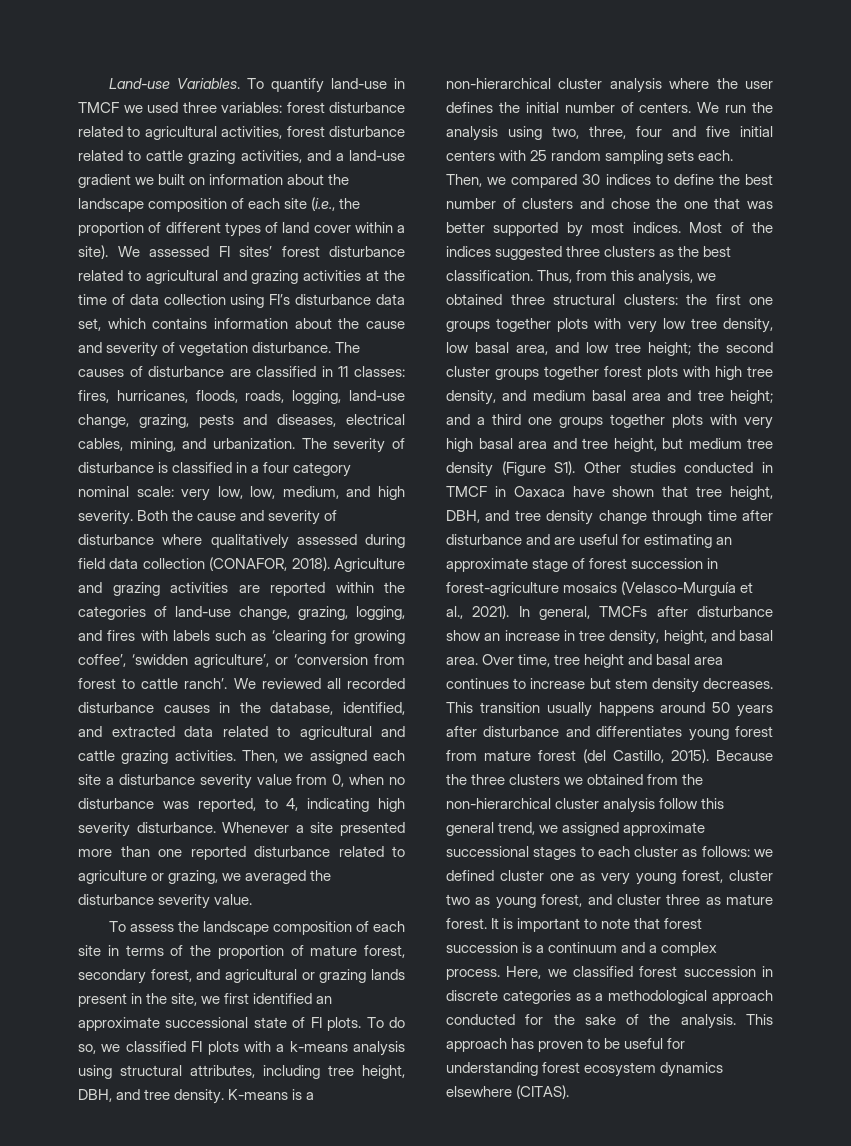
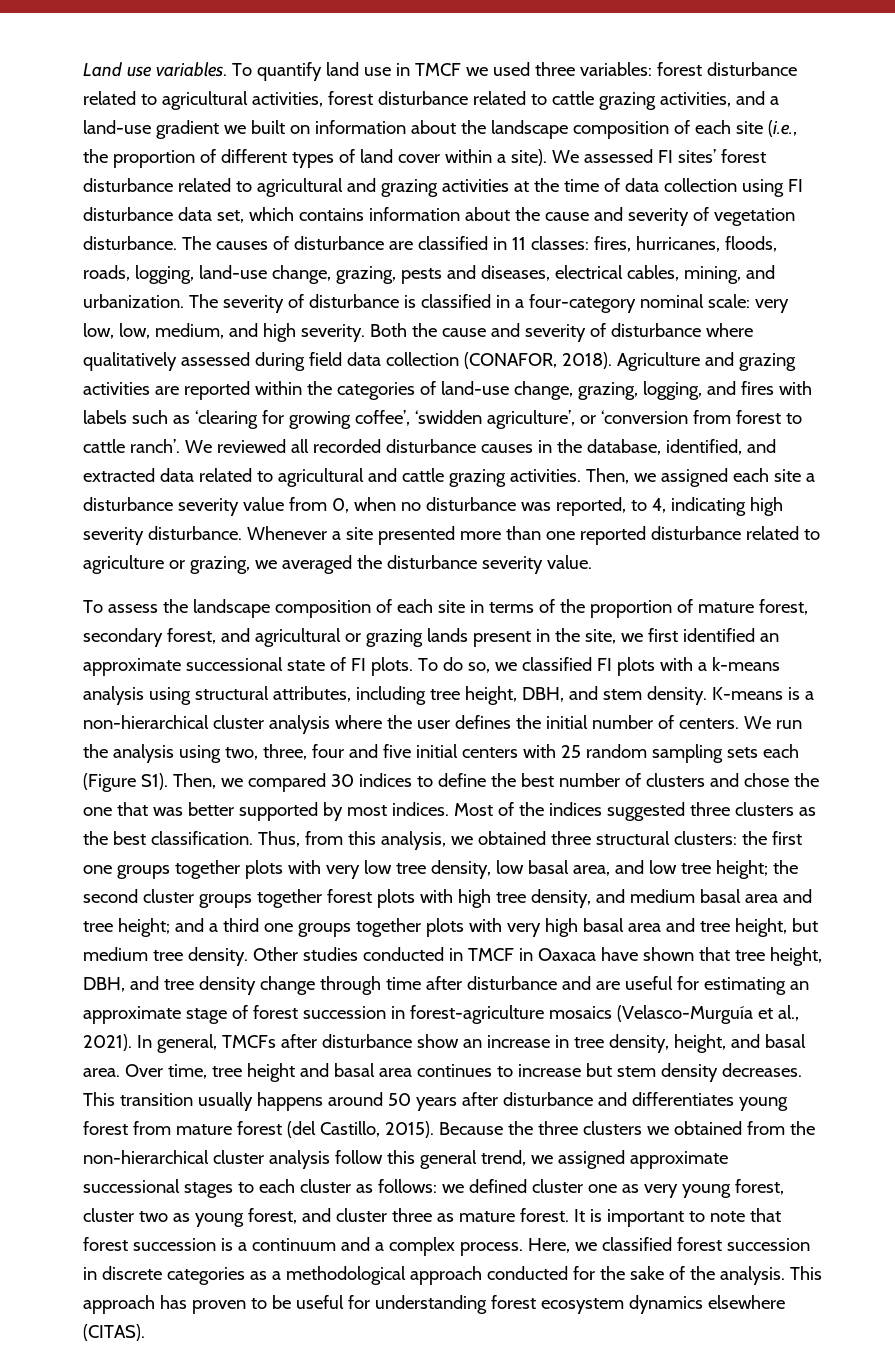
- Land-use Variables. To quantify land-use in TMCF we used three variables: forest disturbance related to agricultural activities, forest disturbance related to cattle grazing activities, and a land-use gradient we built on information about the landscape composition of each site (i.e., the proportion of different types of land cover within a site).
+ Land use variables. To quantify land use in TMCF we used three variables: forest disturbance related to agricultural activities, forest disturbance related to cattle grazing activities, and a land-use gradient we built on information about the landscape composition of each site (i.e., the proportion of different types of land cover within a site).
- We assessed FI sites’ forest disturbance related to agricultural and grazing activities at the time of data collection using FI’s disturbance data set, which contains information about the cause and severity of vegetation disturbance.
+ We assessed FI sites’ forest disturbance related to agricultural and grazing activities at the time of data collection using FI disturbance data set, which contains information about the cause and severity of vegetation disturbance.
- The severity of disturbance is classified in a four category nominal scale: very low, low, medium, and high severity.
+ The severity of disturbance is classified in a four-category nominal scale: very low, low, medium, and high severity.
- To do so, we classified FI plots with a k-means analysis using structural attributes, including tree height, DBH, and tree density.
+ To do so, we classified FI plots with a k-means analysis using structural attributes, including tree height, DBH, and stem density.
- We run the analysis using two, three, four and five initial centers with 25 random sampling sets each. Then, we compared 30 indices to define the best number of clusters and chose the one that was better supported by most indices.
+ We run the analysis using two, three, four and five initial centers with 25 random sampling sets each (Figure S1). Then, we compared 30 indices to define the best number of clusters and chose the one that was better supported by most indices.
- and a third one groups together plots with very high basal area and tree height, but medium tree density (Figure S1). Other studies conducted in TMCF in Oaxaca have shown that tree height, DBH, and tree density change through time after disturbance and are useful for estimating an approximate stage of forest succession in forest-agriculture mosaics (Velasco-Murguía et al., 2021).
+ and a third one groups together plots with very high basal area and tree height, but medium tree density. Other studies conducted in TMCF in Oaxaca have shown that tree height, DBH, and tree density change through time after disturbance and are useful for estimating an approximate stage of forest succession in forest-agriculture mosaics (Velasco-Murguía et al., 2021).

